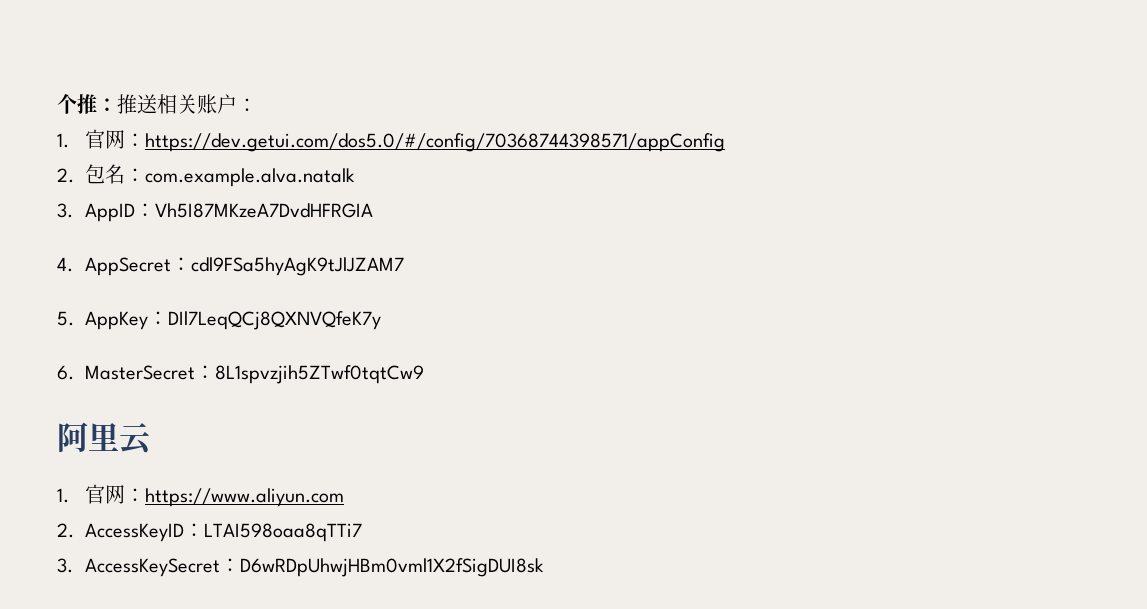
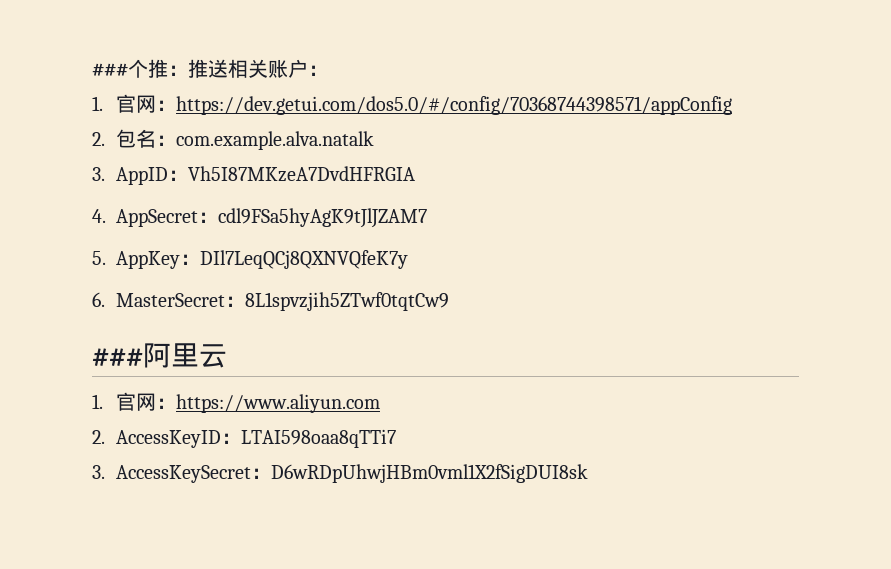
- 个推：推送相关账户：
+ ###个推：推送相关账户：
- 阿里云
+ ###阿里云

